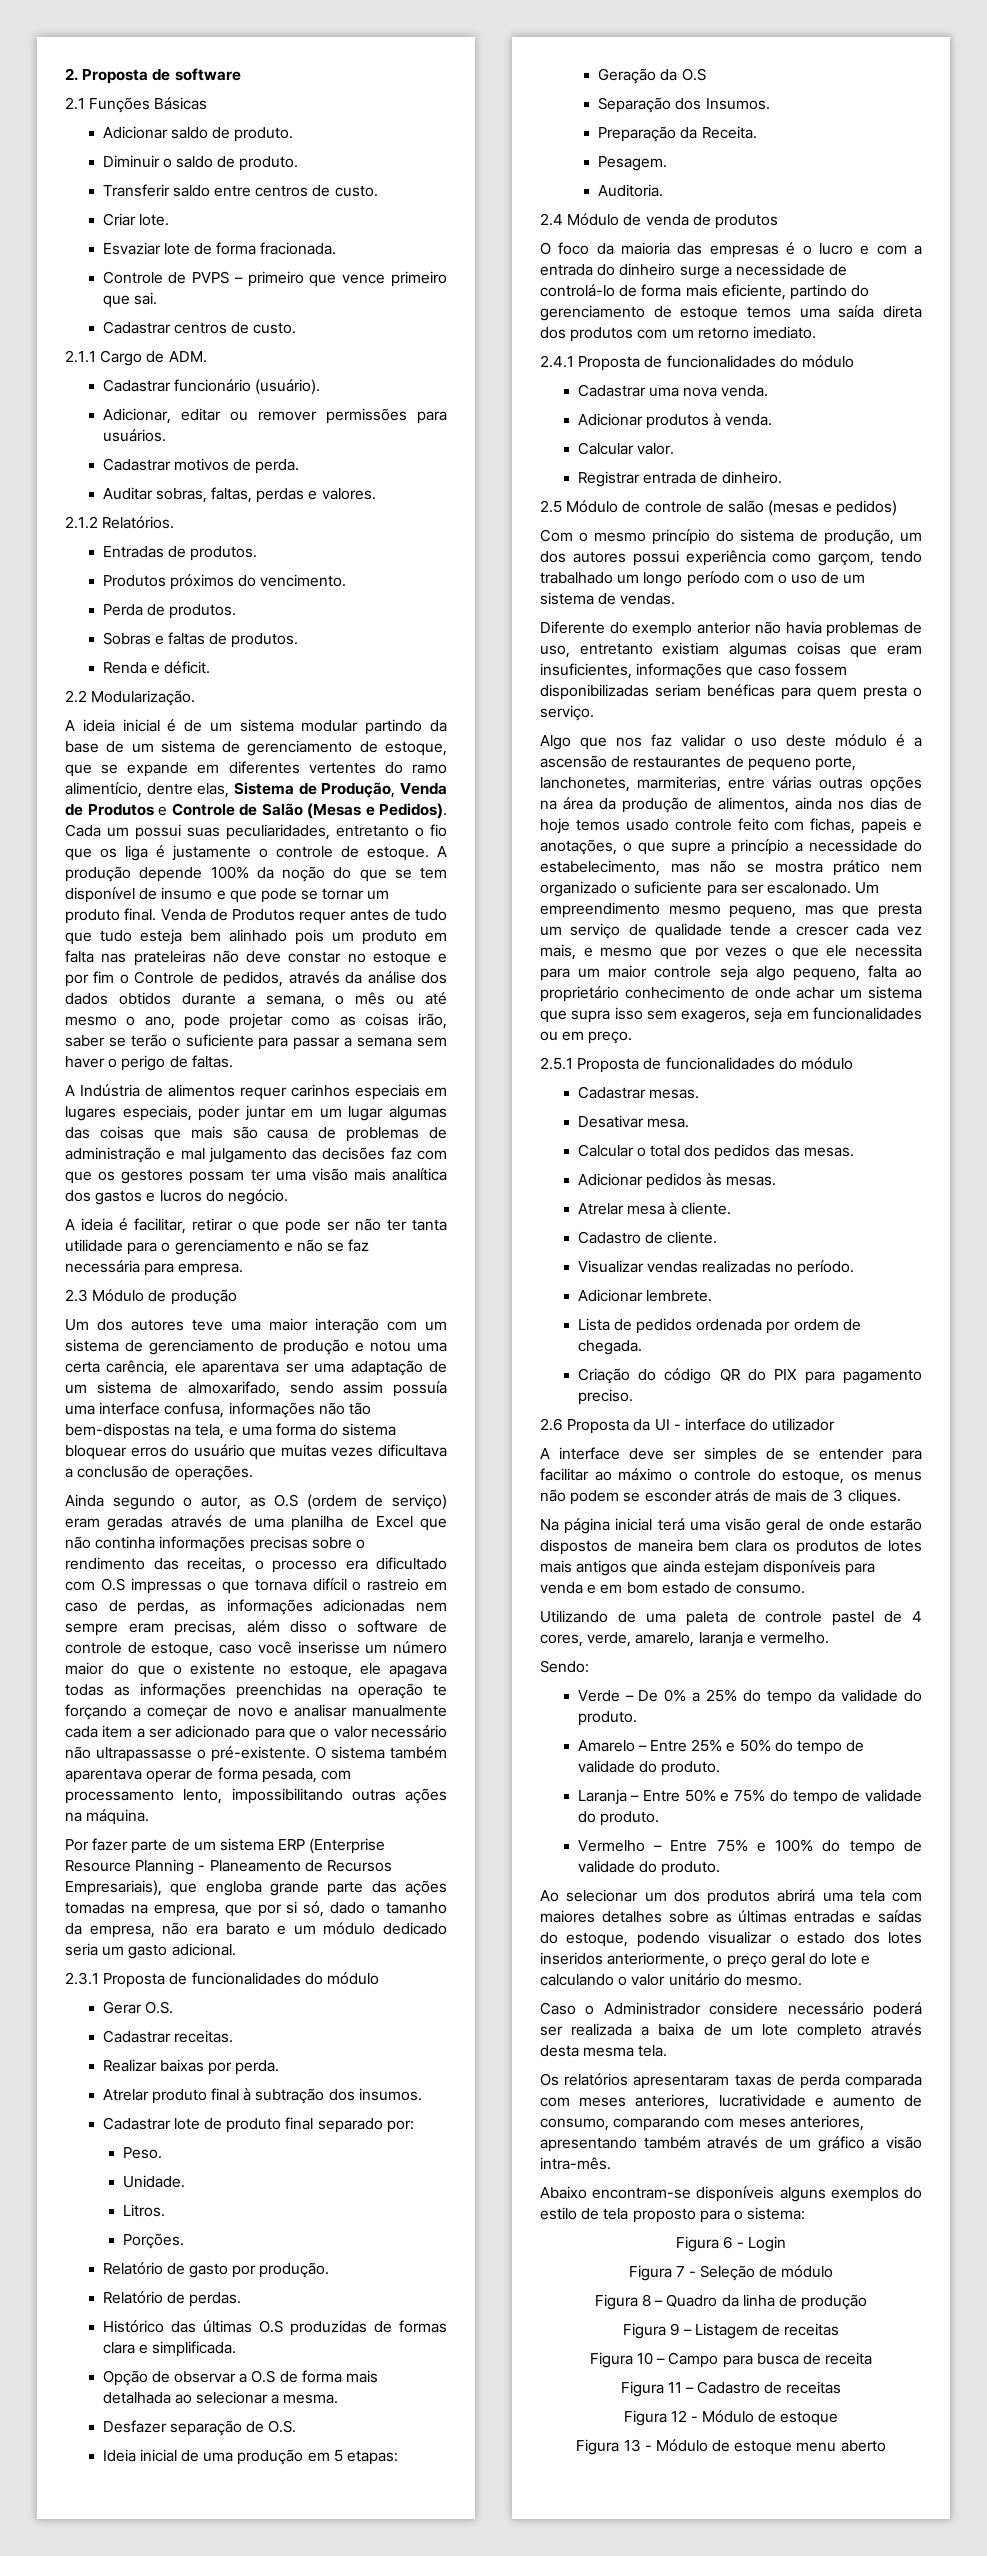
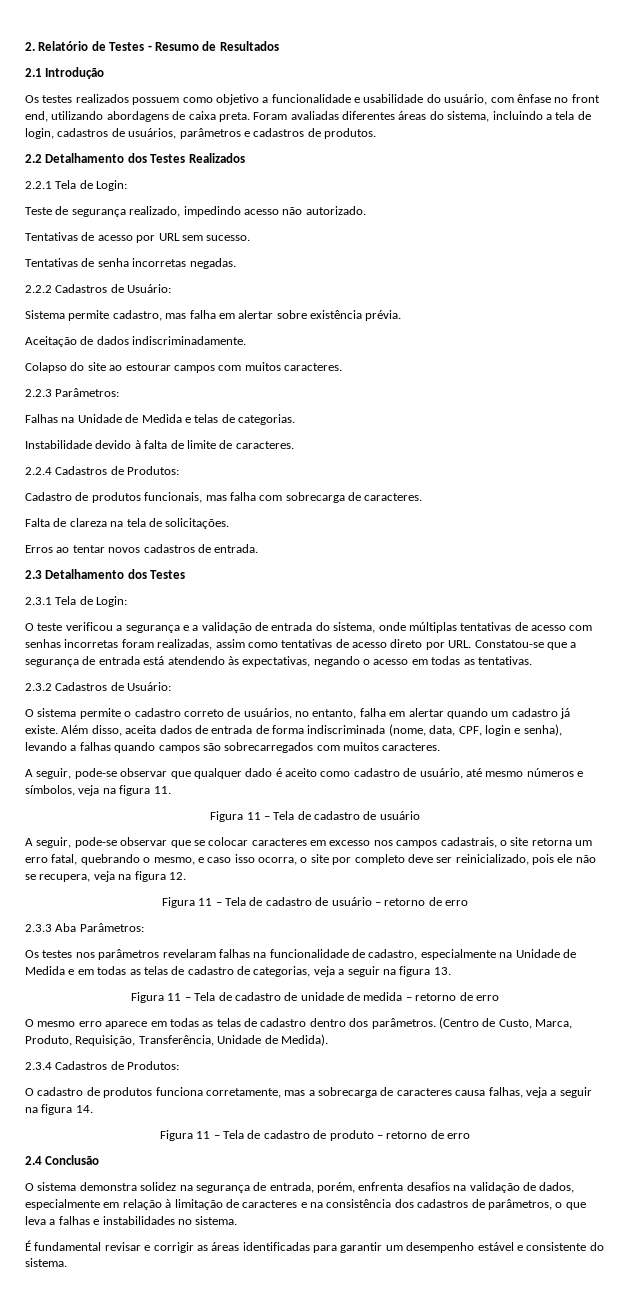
- 2. Proposta de software
- 2.1 Funções Básicas
- Adicionar saldo de produto.
- Diminuir o saldo de produto.
- Transferir saldo entre centros de custo.
- Criar lote.
- Esvaziar lote de forma fracionada.
- Controle de PVPS – primeiro que vence primeiro que sai.
- Cadastrar centros de custo.
- 2.1.1 Cargo de ADM.
- Cadastrar funcionário (usuário).
- Adicionar, editar ou remover permissões para usuários.
- Cadastrar motivos de perda.
- Auditar sobras, faltas, perdas e valores.
- 2.1.2 Relatórios.
- Entradas de produtos.
- Produtos próximos do vencimento.
- Perda de produtos.
- Sobras e faltas de produtos.
- Renda e déficit.
- 2.2 Modularização.
- A ideia inicial é de um sistema modular partindo da base de um sistema de gerenciamento de estoque, que se expande em diferentes vertentes do ramo alimentício, dentre elas, Sistema de Produção, Venda de Produtos e Controle de Salão (Mesas e Pedidos). Cada um possui suas peculiaridades, entretanto o fio que os liga é justamente o controle de estoque. A produção depende 100% da noção do que se tem disponível de insumo e que pode se tornar um produto final. Venda de Produtos requer antes de tudo que tudo esteja bem alinhado pois um produto em falta nas prateleiras não deve constar no estoque e por fim o Controle de pedidos, através da análise dos dados obtidos durante a semana, o mês ou até mesmo o ano, pode projetar como as coisas irão, saber se terão o suficiente para passar a semana sem haver o perigo de faltas.
- A Indústria de alimentos requer carinhos especiais em lugares especiais, poder juntar em um lugar algumas das coisas que mais são causa de problemas de administração e mal julgamento das decisões faz com que os gestores possam ter uma visão mais analítica dos gastos e lucros do negócio.
- A ideia é facilitar, retirar o que pode ser não ter tanta utilidade para o gerenciamento e não se faz necessária para empresa.
- 2.3 Módulo de produção
- Um dos autores teve uma maior interação com um sistema de gerenciamento de produção e notou uma certa carência, ele aparentava ser uma adaptação de um sistema de almoxarifado, sendo assim possuía uma interface confusa, informações não tão bem-dispostas na tela, e uma forma do sistema bloquear erros do usuário que muitas vezes dificultava a conclusão de operações.
- Ainda segundo o autor, as O.S (ordem de serviço) eram geradas através de uma planilha de Excel que não continha informações precisas sobre o rendimento das receitas, o processo era dificultado com O.S impressas o que tornava difícil o rastreio em caso de perdas, as informações adicionadas nem sempre eram precisas, além disso o software de controle de estoque, caso você inserisse um número maior do que o existente no estoque, ele apagava todas as informações preenchidas na operação te forçando a começar de novo e analisar manualmente cada item a ser adicionado para que o valor necessário não ultrapassasse o pré-existente. O sistema também aparentava operar de forma pesada, com processamento lento, impossibilitando outras ações na máquina.
- Por fazer parte de um sistema ERP (Enterprise Resource Planning - Planeamento de Recursos Empresariais), que engloba grande parte das ações tomadas na empresa, que por si só, dado o tamanho da empresa, não era barato e um módulo dedicado seria um gasto adicional.
- 2.3.1 Proposta de funcionalidades do módulo
- Gerar O.S.
- Cadastrar receitas.
- Realizar baixas por perda.
- Atrelar produto final à subtração dos insumos.
- Cadastrar lote de produto final separado por:
- Peso.
- Unidade.
- Litros.
- Porções.
- Relatório de gasto por produção.
- Relatório de perdas.
- Histórico das últimas O.S produzidas de formas clara e simplificada.
- Opção de observar a O.S de forma mais detalhada ao selecionar a mesma.
- Desfazer separação de O.S.
- Ideia inicial de uma produção em 5 etapas:
- Geração da O.S
- Separação dos Insumos.
- Preparação da Receita.
- Pesagem.
- Auditoria.
- 2.4 Módulo de venda de produtos
- O foco da maioria das empresas é o lucro e com a entrada do dinheiro surge a necessidade de controlá-lo de forma mais eficiente, partindo do gerenciamento de estoque temos uma saída direta dos produtos com um retorno imediato.
- 2.4.1 Proposta de funcionalidades do módulo
- Cadastrar uma nova venda.
- Adicionar produtos à venda.
- Calcular valor.
- Registrar entrada de dinheiro.
- 2.5 Módulo de controle de salão (mesas e pedidos)
- Com o mesmo princípio do sistema de produção, um dos autores possui experiência como garçom, tendo trabalhado um longo período com o uso de um sistema de vendas.
- Diferente do exemplo anterior não havia problemas de uso, entretanto existiam algumas coisas que eram insuficientes, informações que caso fossem disponibilizadas seriam benéficas para quem presta o serviço.
- Algo que nos faz validar o uso deste módulo é a ascensão de restaurantes de pequeno porte, lanchonetes, marmiterias, entre várias outras opções na área da produção de alimentos, ainda nos dias de hoje temos usado controle feito com fichas, papeis e anotações, o que supre a princípio a necessidade do estabelecimento, mas não se mostra prático nem organizado o suficiente para ser escalonado. Um empreendimento mesmo pequeno, mas que presta um serviço de qualidade tende a crescer cada vez mais, e mesmo que por vezes o que ele necessita para um maior controle seja algo pequeno, falta ao proprietário conhecimento de onde achar um sistema que supra isso sem exageros, seja em funcionalidades ou em preço.
- 2.5.1 Proposta de funcionalidades do módulo
- Cadastrar mesas.
- Desativar mesa.
- Calcular o total dos pedidos das mesas.
- Adicionar pedidos às mesas.
- Atrelar mesa à cliente.
- Cadastro de cliente.
- Visualizar vendas realizadas no período.
- Adicionar lembrete.
- Lista de pedidos ordenada por ordem de chegada.
- Criação do código QR do PIX para pagamento preciso.
- 2.6 Proposta da UI - interface do utilizador
- A interface deve ser simples de se entender para facilitar ao máximo o controle do estoque, os menus não podem se esconder atrás de mais de 3 cliques.
- Na página inicial terá uma visão geral de onde estarão dispostos de maneira bem clara os produtos de lotes mais antigos que ainda estejam disponíveis para venda e em bom estado de consumo.
- Utilizando de uma paleta de controle pastel de 4 cores, verde, amarelo, laranja e vermelho.
- Sendo:
- Verde – De 0% a 25% do tempo da validade do produto.
- Amarelo – Entre 25% e 50% do tempo de validade do produto.
- Laranja – Entre 50% e 75% do tempo de validade do produto.
- Vermelho – Entre 75% e 100% do tempo de validade do produto.
- Ao selecionar um dos produtos abrirá uma tela com maiores detalhes sobre as últimas entradas e saídas do estoque, podendo visualizar o estado dos lotes inseridos anteriormente, o preço geral do lote e calculando o valor unitário do mesmo.
- Caso o Administrador considere necessário poderá ser realizada a baixa de um lote completo através desta mesma tela.
- Os relatórios apresentaram taxas de perda comparada com meses anteriores, lucratividade e aumento de consumo, comparando com meses anteriores, apresentando também através de um gráfico a visão intra-mês.
- Abaixo encontram-se disponíveis alguns exemplos do estilo de tela proposto para o sistema:
- Figura 6 - Login
- Figura 7 - Seleção de módulo
- Figura 8 – Quadro da linha de produção
- Figura 9 – Listagem de receitas
- Figura 10 – Campo para busca de receita
- Figura 11 – Cadastro de receitas
- Figura 12 - Módulo de estoque
- Figura 13 - Módulo de estoque menu aberto
+ 2. Relatório de Testes - Resumo de Resultados
+ 2.1 Introdução
+ Os testes realizados possuem como objetivo a funcionalidade e usabilidade do usuário, com ênfase no front end, utilizando abordagens de caixa preta. Foram avaliadas diferentes áreas do sistema, incluindo a tela de login, cadastros de usuários, parâmetros e cadastros de produtos.
+ 2.2 Detalhamento dos Testes Realizados
+ 2.2.1 Tela de Login:
+ Teste de segurança realizado, impedindo acesso não autorizado.
+ Tentativas de acesso por URL sem sucesso.
+ Tentativas de senha incorretas negadas.
+ 2.2.2 Cadastros de Usuário:
+ Sistema permite cadastro, mas falha em alertar sobre existência prévia.
+ Aceitação de dados indiscriminadamente.
+ Colapso do site ao estourar campos com muitos caracteres.
+ 2.2.3 Parâmetros:
+ Falhas na Unidade de Medida e telas de categorias.
+ Instabilidade devido à falta de limite de caracteres.
+ 2.2.4 Cadastros de Produtos:
+ Cadastro de produtos funcionais, mas falha com sobrecarga de caracteres.
+ Falta de clareza na tela de solicitações.
+ Erros ao tentar novos cadastros de entrada.
+ 2.3 Detalhamento dos Testes
+ 2.3.1 Tela de Login:
+ O teste verificou a segurança e a validação de entrada do sistema, onde múltiplas tentativas de acesso com senhas incorretas foram realizadas, assim como tentativas de acesso direto por URL. Constatou-se que a segurança de entrada está atendendo às expectativas, negando o acesso em todas as tentativas.
+ 2.3.2 Cadastros de Usuário:
+ O sistema permite o cadastro correto de usuários, no entanto, falha em alertar quando um cadastro já existe. Além disso, aceita dados de entrada de forma indiscriminada (nome, data, CPF, login e senha), levando a falhas quando campos são sobrecarregados com muitos caracteres.
+ A seguir, pode-se observar que qualquer dado é aceito como cadastro de usuário, até mesmo números e símbolos, veja na figura 11.
+ Figura 11 – Tela de cadastro de usuário
+ A seguir, pode-se observar que se colocar caracteres em excesso nos campos cadastrais, o site retorna um erro fatal, quebrando o mesmo, e caso isso ocorra, o site por completo deve ser reinicializado, pois ele não se recupera, veja na figura 12.
+ Figura 11 – Tela de cadastro de usuário – retorno de erro
+ 2.3.3 Aba Parâmetros:
+ Os testes nos parâmetros revelaram falhas na funcionalidade de cadastro, especialmente na Unidade de Medida e em todas as telas de cadastro de categorias, veja a seguir na figura 13.
+ Figura 11 – Tela de cadastro de unidade de medida – retorno de erro
+ O mesmo erro aparece em todas as telas de cadastro dentro dos parâmetros. (Centro de Custo, Marca, Produto, Requisição, Transferência, Unidade de Medida).
+ 2.3.4 Cadastros de Produtos:
+ O cadastro de produtos funciona corretamente, mas a sobrecarga de caracteres causa falhas, veja a seguir na figura 14.
+ Figura 11 – Tela de cadastro de produto – retorno de erro
+ 2.4 Conclusão
+ O sistema demonstra solidez na segurança de entrada, porém, enfrenta desafios na validação de dados, especialmente em relação à limitação de caracteres e na consistência dos cadastros de parâmetros, o que leva a falhas e instabilidades no sistema.
+ É fundamental revisar e corrigir as áreas identificadas para garantir um desempenho estável e consistente do sistema.

